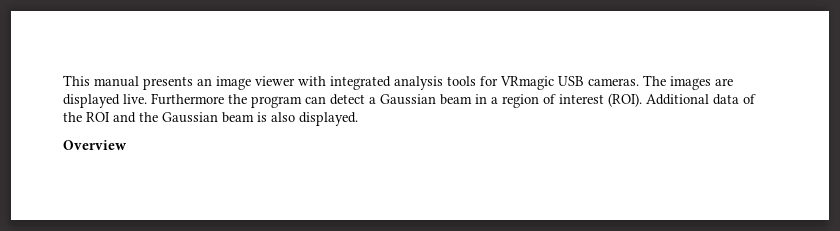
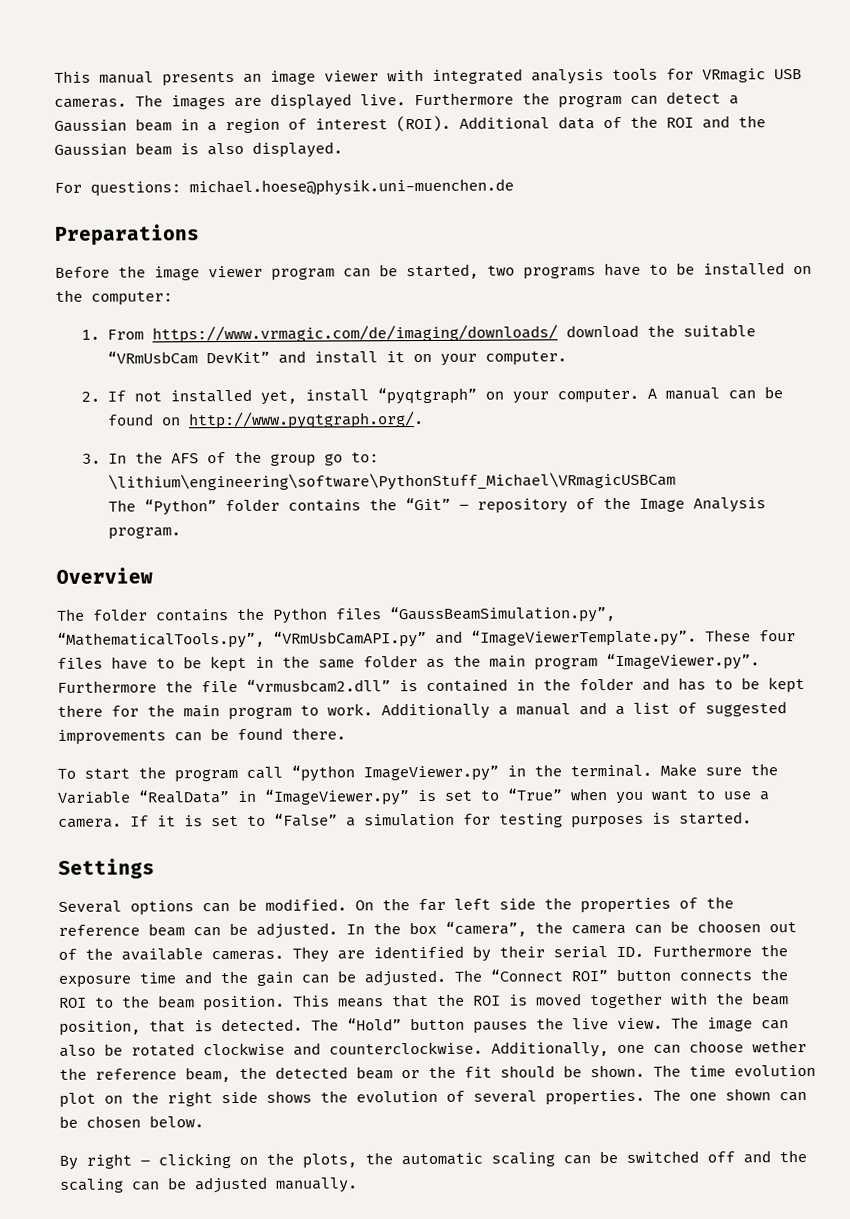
+ For questions: michael.hoese@physik.uni-muenchen.de
+ Preparations
+ Before the image viewer program can be started, two programs have to be installed on the computer:
+ 1. From https://www.vrmagic.com/de/imaging/downloads/ download the suitable “VRmUsbCam DevKit” and install it on your computer.
+ 2. If not installed yet, install “pyqtgraph” on your computer. A manual can be found on http://www.pyqtgraph.org/.
+ 3. In the AFS of the group go to: \lithium\engineering\software\PythonStuff_Michael\VRmagicUSBCam
+ The “Python” folder contains the “Git” – repository of the Image Analysis program.
  Overview
+ The folder contains the Python files “GaussBeamSimulation.py”, “MathematicalTools.py”, “VRmUsbCamAPI.py” and “ImageViewerTemplate.py”. These four files have to be kept in the same folder as the main program “ImageViewer.py”. Furthermore the file “vrmusbcam2.dll” is contained in the folder and has to be kept there for the main program to work. Additionally a manual and a list of suggested improvements can be found there.
+ To start the program call “python ImageViewer.py” in the terminal. Make sure the Variable “RealData” in “ImageViewer.py” is set to “True” when you want to use a camera. If it is set to “False” a simulation for testing purposes is started.
+ Settings
+ Several options can be modified. On the far left side the properties of the reference beam can be adjusted. In the box “camera”, the camera can be choosen out of the available cameras. They are identified by their serial ID. Furthermore the exposure time and the gain can be adjusted. The “Connect ROI” button connects the ROI to the beam position. This means that the ROI is moved together with the beam position, that is detected. The “Hold” button pauses the live view. The image can also be rotated clockwise and counterclockwise. Additionally, one can choose wether the reference beam, the detected beam or the fit should be shown. The time evolution plot on the right side shows the evolution of several properties. The one shown can be chosen below.
+ By right – clicking on the plots, the automatic scaling can be switched off and the scaling can be adjusted manually.

